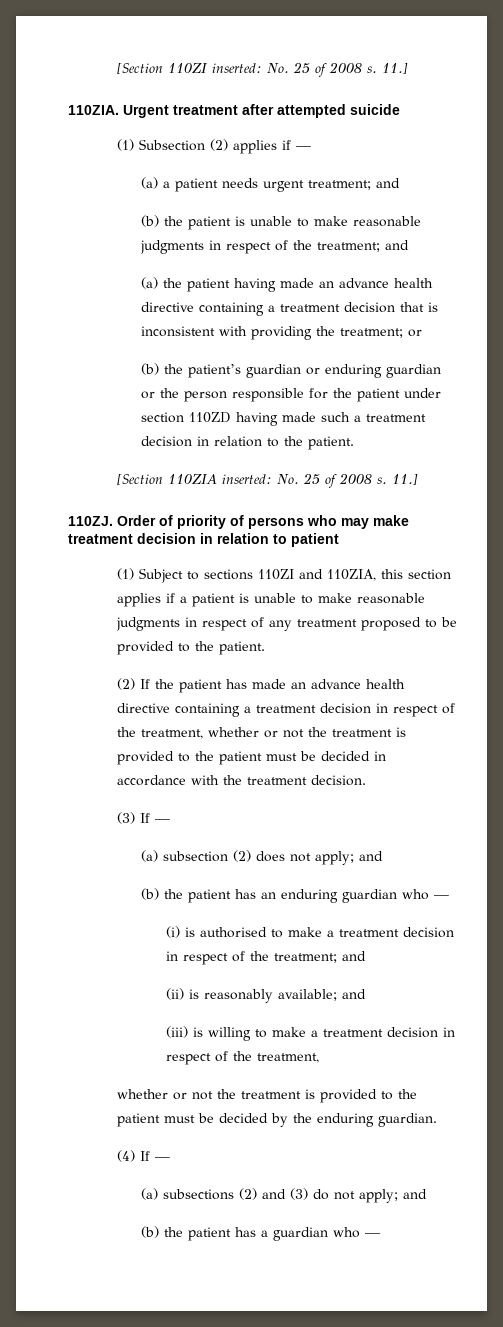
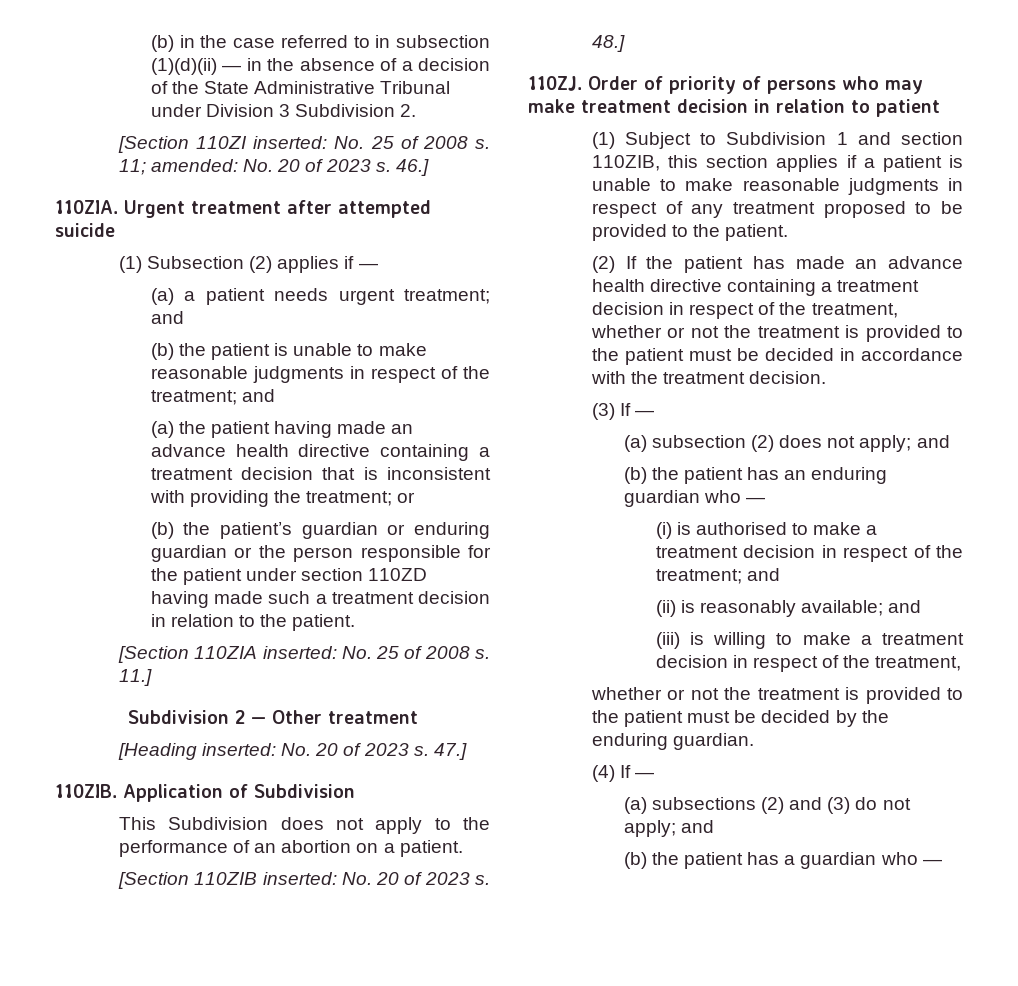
+ (b) in the case referred to in subsection (1)(d)(ii) — in the absence of a decision of the State Administrative Tribunal under Division 3 Subdivision 2.
- [Section 110ZI inserted: No. 25 of 2008 s. 11.]
+ [Section 110ZI inserted: No. 25 of 2008 s. 11; amended: No. 20 of 2023 s. 46.]
+ Subdivision 2 — Other treatment
+ [Heading inserted: No. 20 of 2023 s. 47.]
+ 110ZIB. Application of Subdivision
+ This Subdivision does not apply to the performance of an abortion on a patient.
+ [Section 110ZIB inserted: No. 20 of 2023 s. 48.]
- (1) Subject to sections 110ZI and 110ZIA, this section applies if a patient is unable to make reasonable judgments in respect of any treatment proposed to be provided to the patient.
+ (1) Subject to Subdivision 1 and section 110ZIB, this section applies if a patient is unable to make reasonable judgments in respect of any treatment proposed to be provided to the patient.

